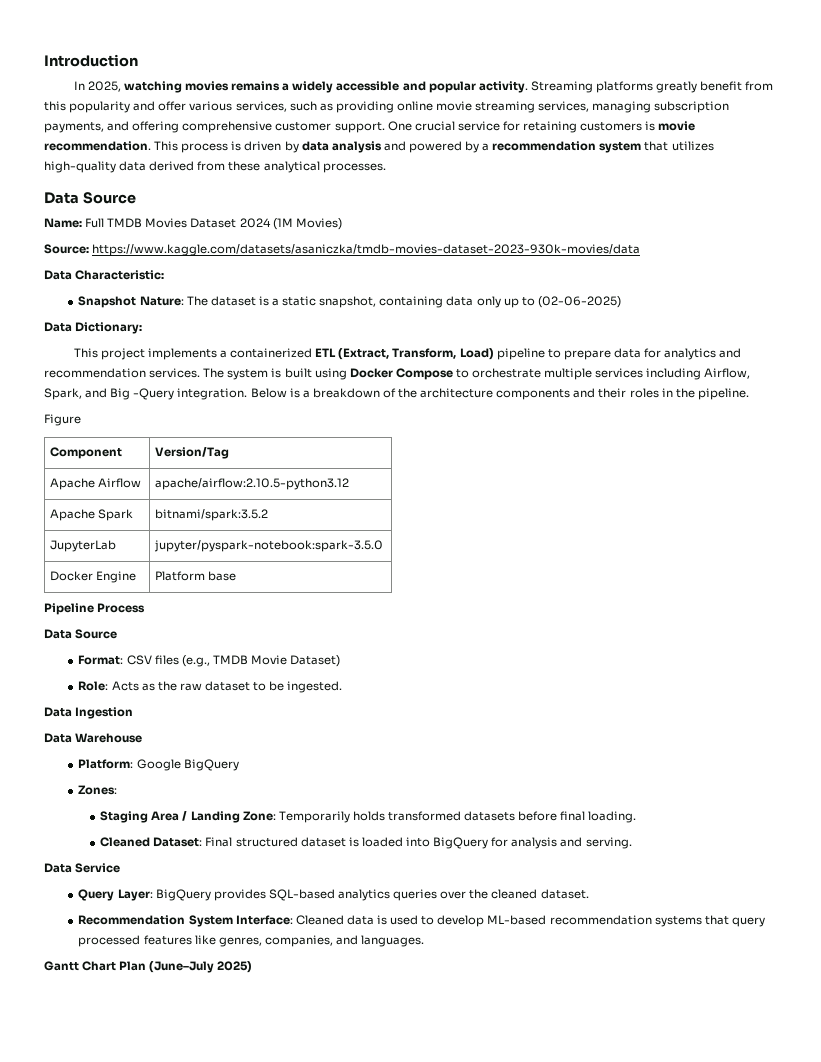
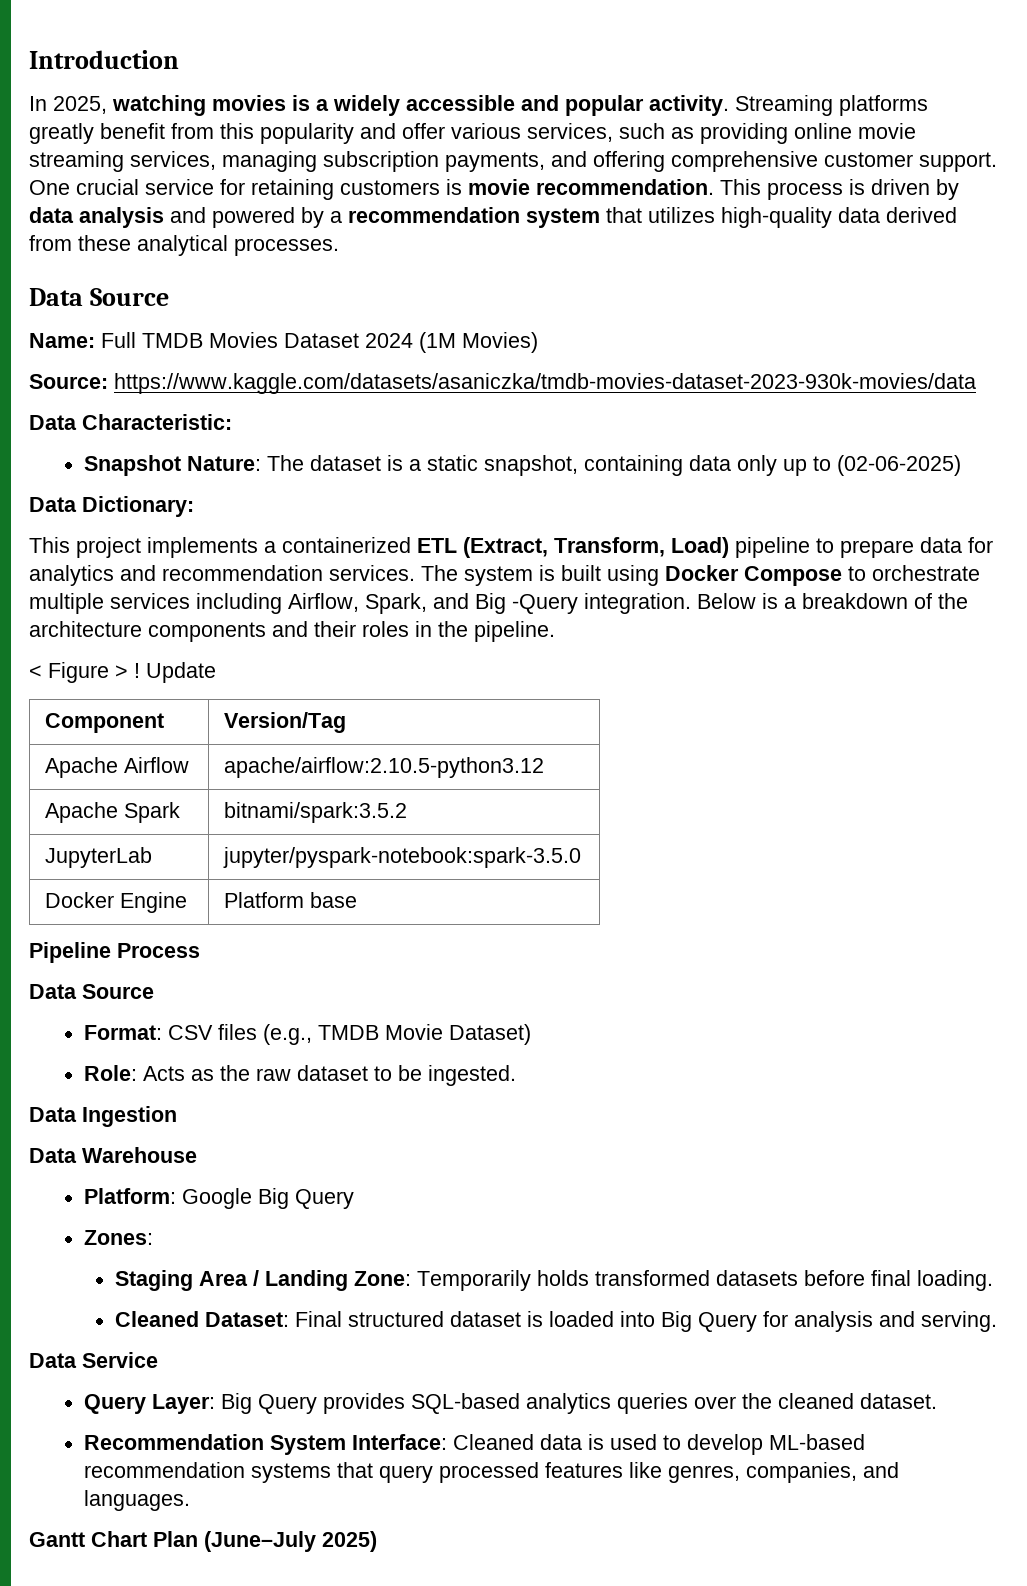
- In 2025, watching movies remains a widely accessible and popular activity.
+ In 2025, watching movies is a widely accessible and popular activity.
- Figure
+ < Figure > ! Update
- Platform: Google BigQuery
+ Platform: Google Big Query
- Cleaned Dataset: Final structured dataset is loaded into BigQuery for analysis and serving.
+ Cleaned Dataset: Final structured dataset is loaded into Big Query for analysis and serving.
- Query Layer: BigQuery provides SQL-based analytics queries over the cleaned dataset.
+ Query Layer: Big Query provides SQL-based analytics queries over the cleaned dataset.

